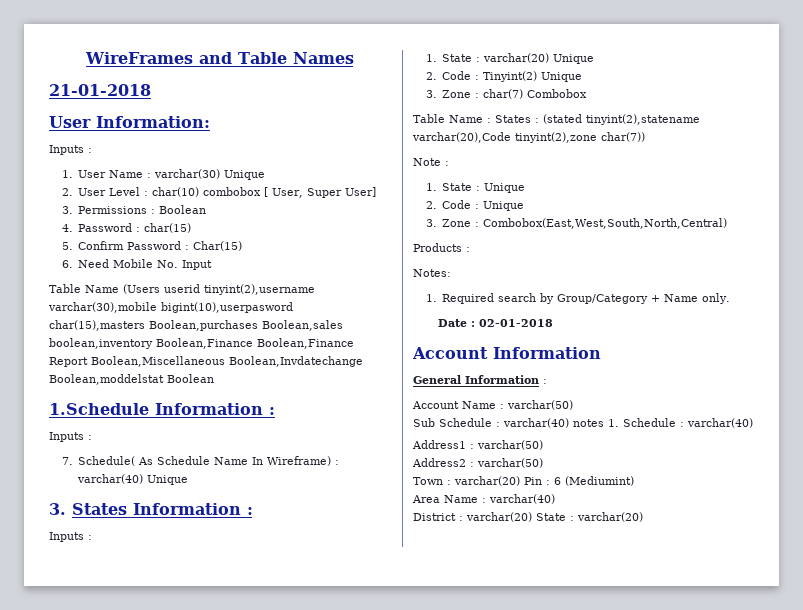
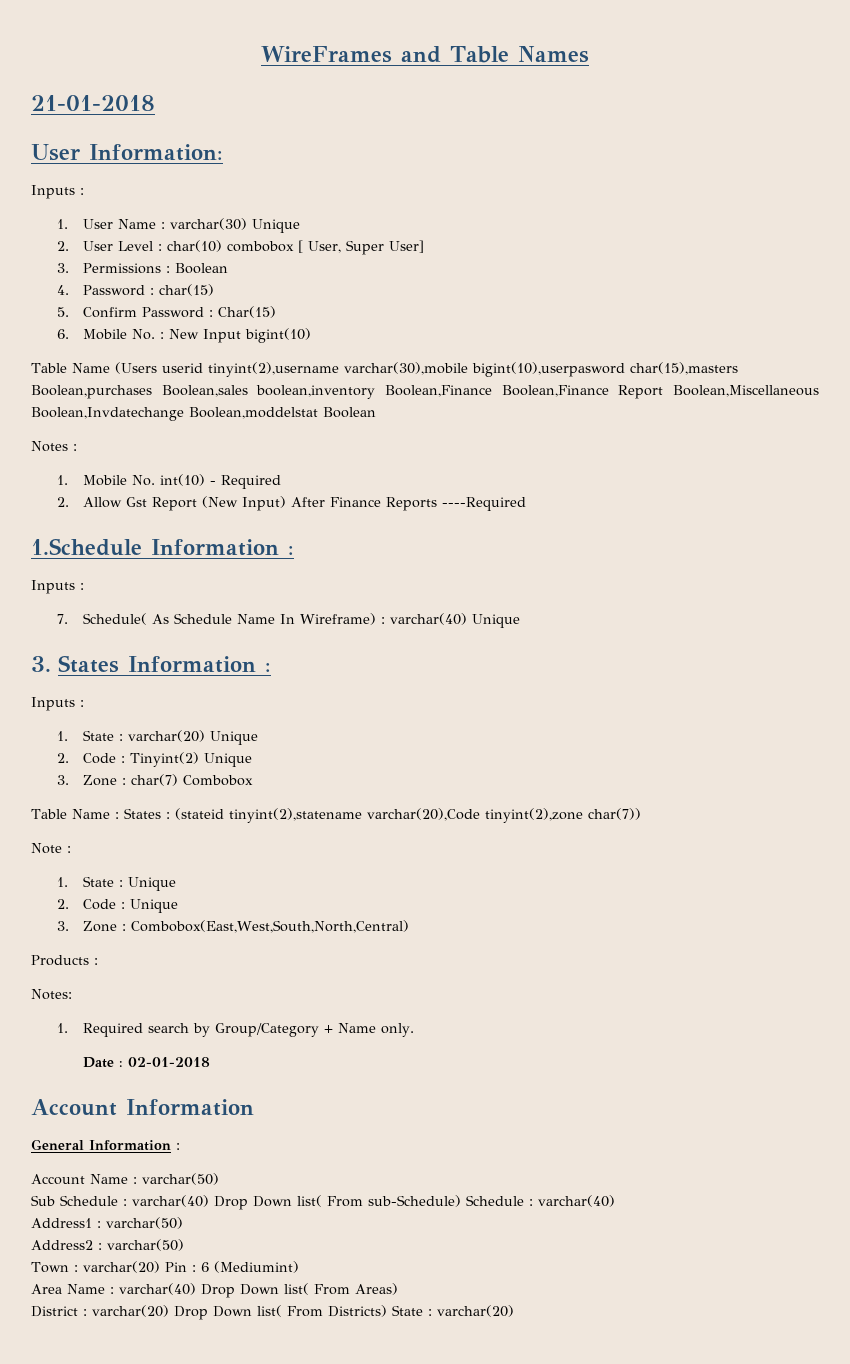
- 6. Need Mobile No. Input
+ 6. Mobile No. : New Input bigint(10)
+ Notes :
+ 1. Mobile No. int(10) - Required
+ 2. Allow Gst Report (New Input) After Finance Reports ----Required
- Table Name : States : (stated tinyint(2),statename varchar(20),Code tinyint(2),zone char(7))
+ Table Name : States : (stateid tinyint(2),statename varchar(20),Code tinyint(2),zone char(7))
- Sub Schedule : varchar(40) notes 1. Schedule : varchar(40)
+ Sub Schedule : varchar(40) Drop Down list( From sub-Schedule) Schedule : varchar(40)
- Area Name : varchar(40)
- District : varchar(20) State : varchar(20)
+ Area Name : varchar(40) Drop Down list( From Areas)
+ District : varchar(20) Drop Down list( From Districts) State : varchar(20)

